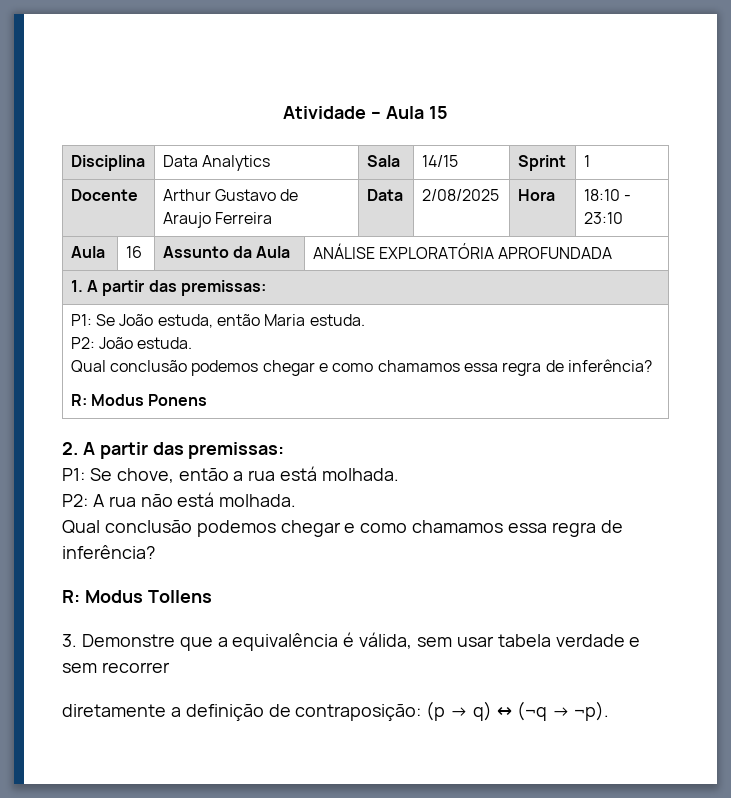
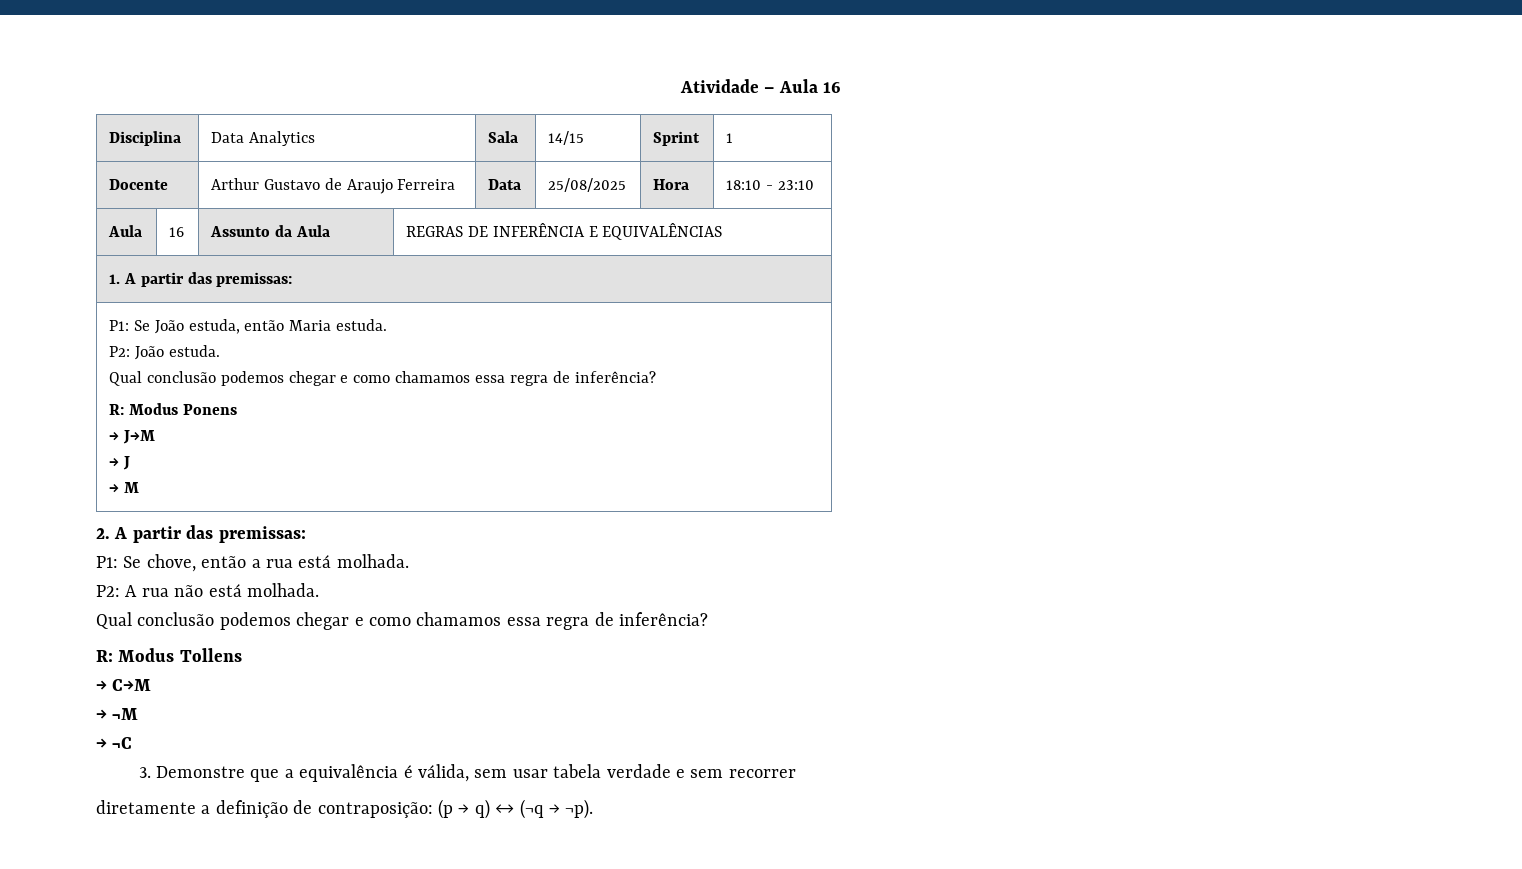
- Atividade – Aula 15
+ Atividade – Aula 16
- Docente | Arthur Gustavo de Araujo Ferreira | Data | 2/08/2025 | Hora | 18:10 - 23:10
+ Docente | Arthur Gustavo de Araujo Ferreira | Data | 25/08/2025 | Hora | 18:10 - 23:10
- Aula | 16 | Assunto da Aula | ANÁLISE EXPLORATÓRIA APROFUNDADA
+ Aula | 16 | Assunto da Aula | REGRAS DE INFERÊNCIA E EQUIVALÊNCIAS
  P1: Se João estuda, então Maria estuda.
  P2: João estuda.
  Qual conclusão podemos chegar e como chamamos essa regra de inferência?
  R: Modus Ponens
+ → J→M
+ → J
+ → M
+ → C→M
+ → ¬M
+ → ¬C

